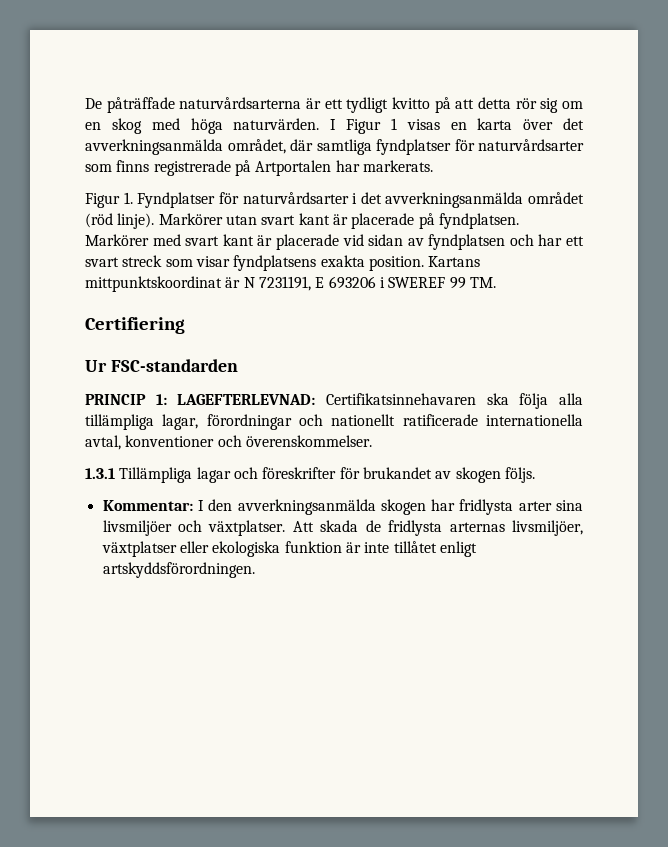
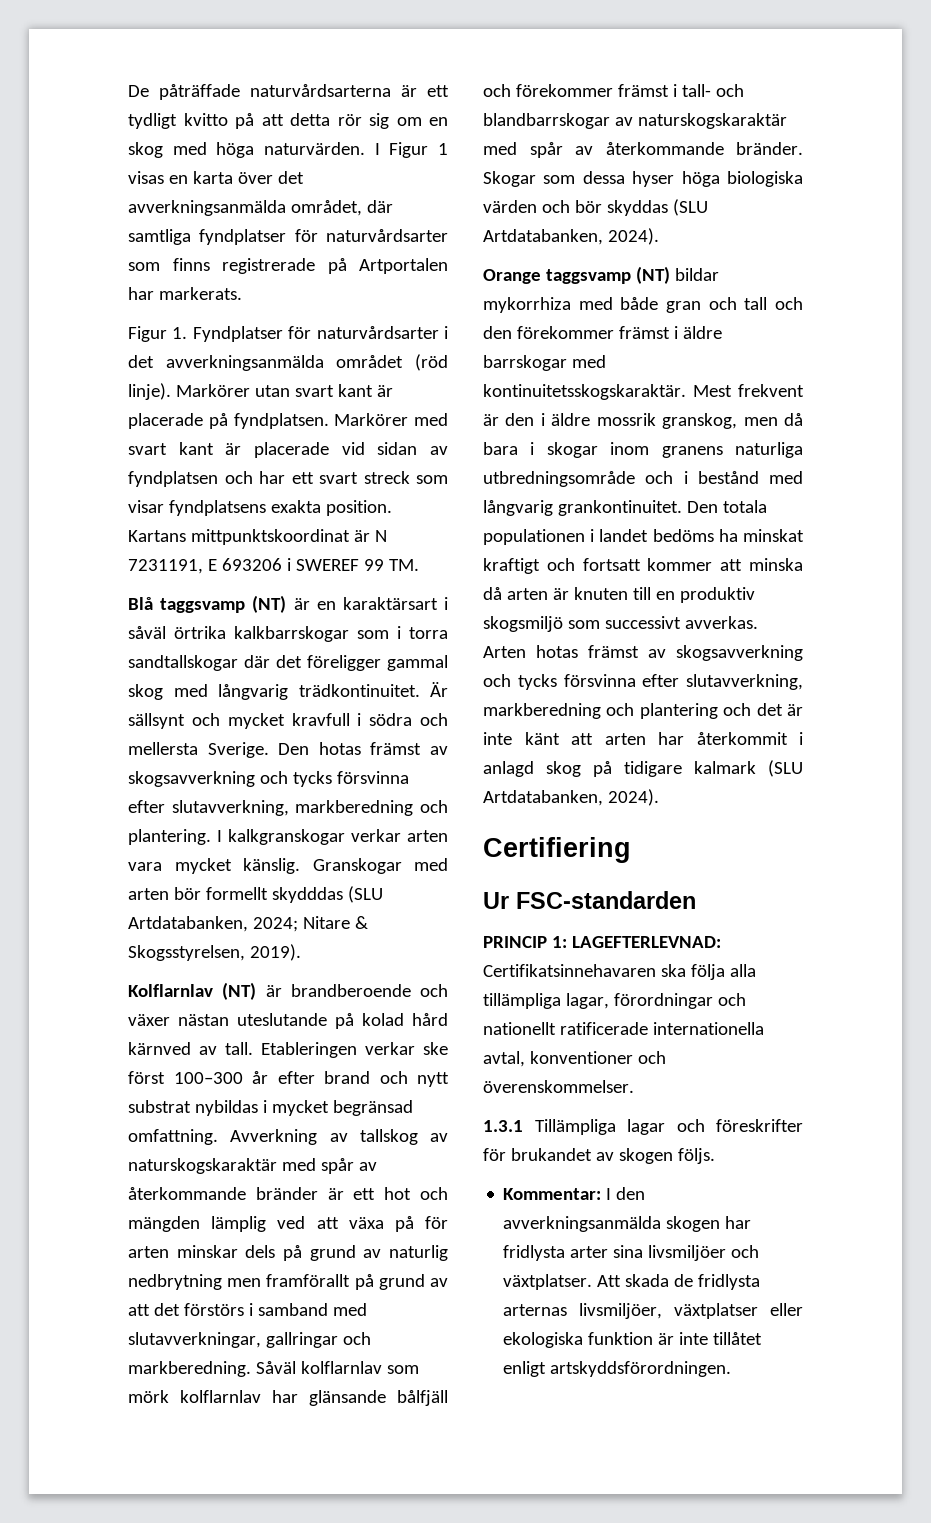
+ Blå taggsvamp (NT) är en karaktärsart i såväl örtrika kalkbarrskogar som i torra sandtallskogar där det föreligger gammal skog med långvarig trädkontinuitet. Är sällsynt och mycket kravfull i södra och mellersta Sverige. Den hotas främst av skogsavverkning och tycks försvinna efter slutavverkning, markberedning och plantering. I kalkgranskogar verkar arten vara mycket känslig. Granskogar med arten bör formellt skydddas (SLU Artdatabanken, 2024; Nitare & Skogsstyrelsen, 2019).
+ Kolflarnlav (NT) är brandberoende och växer nästan uteslutande på kolad hård kärnved av tall. Etableringen verkar ske först 100–300 år efter brand och nytt substrat nybildas i mycket begränsad omfattning. Avverkning av tallskog av naturskogskaraktär med spår av återkommande bränder är ett hot och mängden lämplig ved att växa på för arten minskar dels på grund av naturlig nedbrytning men framförallt på grund av att det förstörs i samband med slutavverkningar, gallringar och markberedning. Såväl kolflarnlav som mörk kolflarnlav har glänsande bålfjäll och förekommer främst i tall- och blandbarrskogar av naturskogskaraktär med spår av återkommande bränder. Skogar som dessa hyser höga biologiska värden och bör skyddas (SLU Artdatabanken, 2024).
+ Orange taggsvamp (NT) bildar mykorrhiza med både gran och tall och den förekommer främst i äldre barrskogar med kontinuitetsskogskaraktär. Mest frekvent är den i äldre mossrik granskog, men då bara i skogar inom granens naturliga utbredningsområde och i bestånd med långvarig grankontinuitet. Den totala populationen i landet bedöms ha minskat kraftigt och fortsatt kommer att minska då arten är knuten till en produktiv skogsmiljö som successivt avverkas. Arten hotas främst av skogsavverkning och tycks försvinna efter slutavverkning, markberedning och plantering och det är inte känt att arten har återkommit i anlagd skog på tidigare kalmark (SLU Artdatabanken, 2024).

